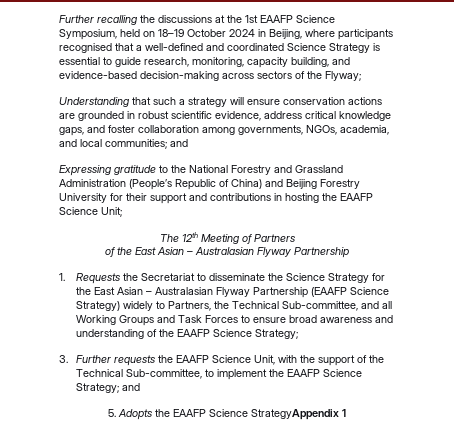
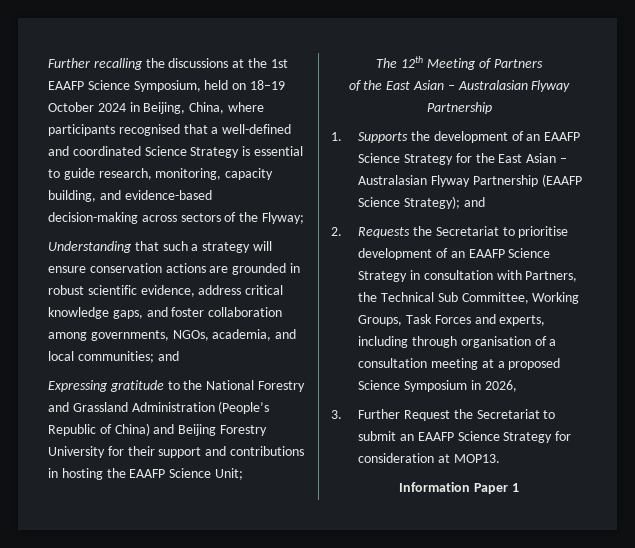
- Further recalling the discussions at the 1st EAAFP Science Symposium, held on 18–19 October 2024 in Beijing, where participants recognised that a well-defined and coordinated Science Strategy is essential to guide research, monitoring, capacity building, and evidence-based decision-making across sectors of the Flyway;
+ Further recalling the discussions at the 1st EAAFP Science Symposium, held on 18–19 October 2024 in Beijing, China, where participants recognised that a well-defined and coordinated Science Strategy is essential to guide research, monitoring, capacity building, and evidence-based decision-making across sectors of the Flyway;
- 1. Requests the Secretariat to disseminate the Science Strategy for the East Asian – Australasian Flyway Partnership (EAAFP Science Strategy) widely to Partners, the Technical Sub-committee, and all Working Groups and Task Forces to ensure broad awareness and understanding of the EAAFP Science Strategy;
- 3. Further requests the EAAFP Science Unit, with the support of the Technical Sub-committee, to implement the EAAFP Science Strategy; and
- 5. Adopts the EAAFP Science StrategyAppendix 1
+ 1. Supports the development of an EAAFP Science Strategy for the East Asian – Australasian Flyway Partnership (EAAFP Science Strategy); and
+ 2. Requests the Secretariat to prioritise development of an EAAFP Science Strategy in consultation with Partners, the Technical Sub Committee, Working Groups, Task Forces and experts, including through organisation of a consultation meeting at a proposed Science Symposium in 2026,
+ 3. Further Request the Secretariat to submit an EAAFP Science Strategy for consideration at MOP13.
+ Information Paper 1

